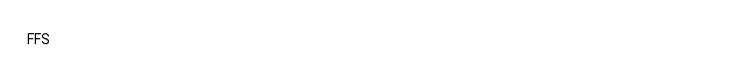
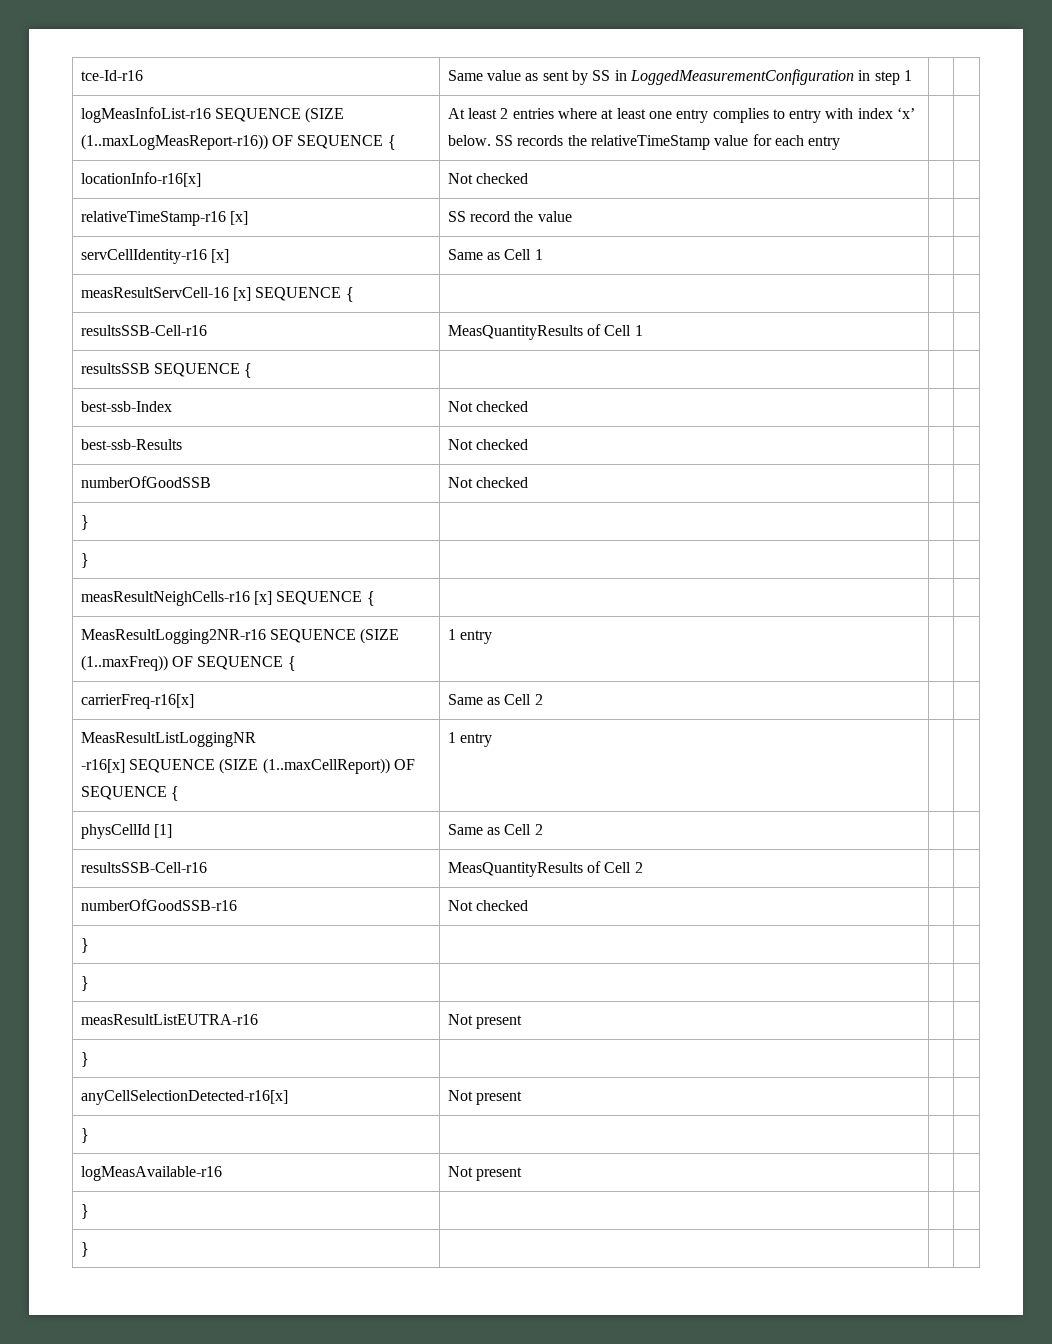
- FFS
+ tce-Id-r16 | Same value as sent by SS in LoggedMeasurementConfiguration in step 1 | |
+ logMeasInfoList-r16 SEQUENCE (SIZE (1..maxLogMeasReport-r16)) OF SEQUENCE { | At least 2 entries where at least one entry complies to entry with index ‘x’ below. SS records the relativeTimeStamp value for each entry | |
+ locationInfo-r16[x] | Not checked | |
+ relativeTimeStamp-r16 [x] | SS record the value | |
+ servCellIdentity-r16 [x] | Same as Cell 1 | |
+ measResultServCell-16 [x] SEQUENCE { | | |
+ resultsSSB-Cell-r16 | MeasQuantityResults of Cell 1 | |
+ resultsSSB SEQUENCE { | | |
+ best-ssb-Index | Not checked | |
+ best-ssb-Results | Not checked | |
+ numberOfGoodSSB | Not checked | |
+ } | | |
+ } | | |
+ measResultNeighCells-r16 [x] SEQUENCE { | | |
+ MeasResultLogging2NR-r16 SEQUENCE (SIZE (1..maxFreq)) OF SEQUENCE { | 1 entry | |
+ carrierFreq-r16[x] | Same as Cell 2 | |
+ MeasResultListLoggingNR
+ -r16[x] SEQUENCE (SIZE (1..maxCellReport)) OF SEQUENCE { | 1 entry | |
+ physCellId [1] | Same as Cell 2 | |
+ resultsSSB-Cell-r16 | MeasQuantityResults of Cell 2 | |
+ numberOfGoodSSB-r16 | Not checked | |
+ } | | |
+ } | | |
+ measResultListEUTRA-r16 | Not present | |
+ } | | |
+ anyCellSelectionDetected-r16[x] | Not present | |
+ } | | |
+ logMeasAvailable-r16 | Not present | |
+ } | | |
+ } | | |

